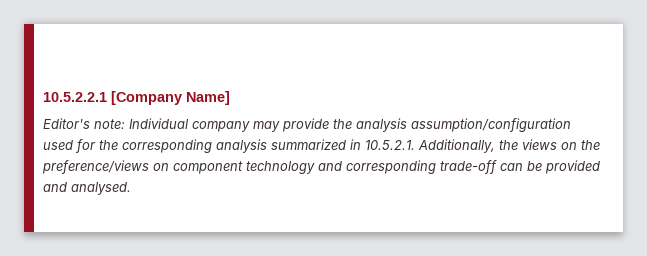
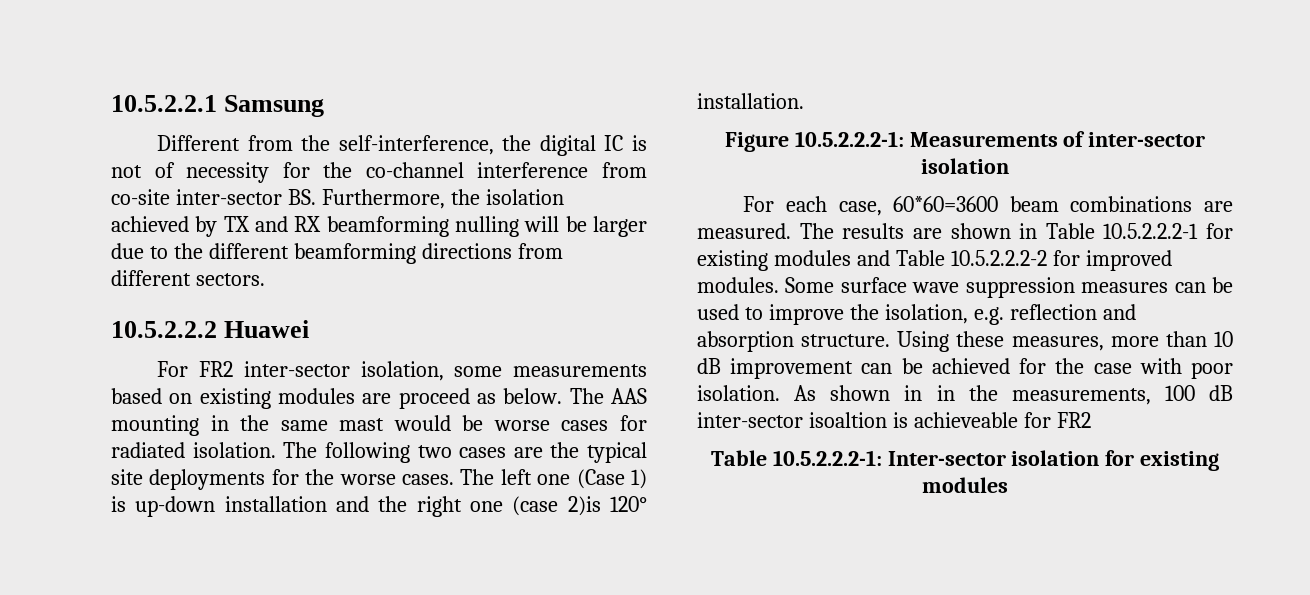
- 10.5.2.2.1 [Company Name]
- Editor's note: Individual company may provide the analysis assumption/configuration used for the corresponding analysis summarized in 10.5.2.1. Additionally, the views on the preference/views on component technology and corresponding trade-off can be provided and analysed.
+ 10.5.2.2.1 Samsung
+ Different from the self-interference, the digital IC is not of necessity for the co-channel interference from co-site inter-sector BS. Furthermore, the isolation achieved by TX and RX beamforming nulling will be larger due to the different beamforming directions from different sectors.
+ 10.5.2.2.2 Huawei
+ For FR2 inter-sector isolation, some measurements based on existing modules are proceed as below. The AAS mounting in the same mast would be worse cases for radiated isolation. The following two cases are the typical site deployments for the worse cases. The left one (Case 1) is up-down installation and the right one (case 2)is 120° installation.
+ Figure 10.5.2.2.2-1: Measurements of inter-sector isolation
+ For each case, 60*60=3600 beam combinations are measured. The results are shown in Table 10.5.2.2.2-1 for existing modules and Table 10.5.2.2.2-2 for improved modules. Some surface wave suppression measures can be used to improve the isolation, e.g. reflection and absorption structure. Using these measures, more than 10 dB improvement can be achieved for the case with poor isolation. As shown in in the measurements, 100 dB inter-sector isoaltion is achieveable for FR2
+ Table 10.5.2.2.2-1: Inter-sector isolation for existing modules

